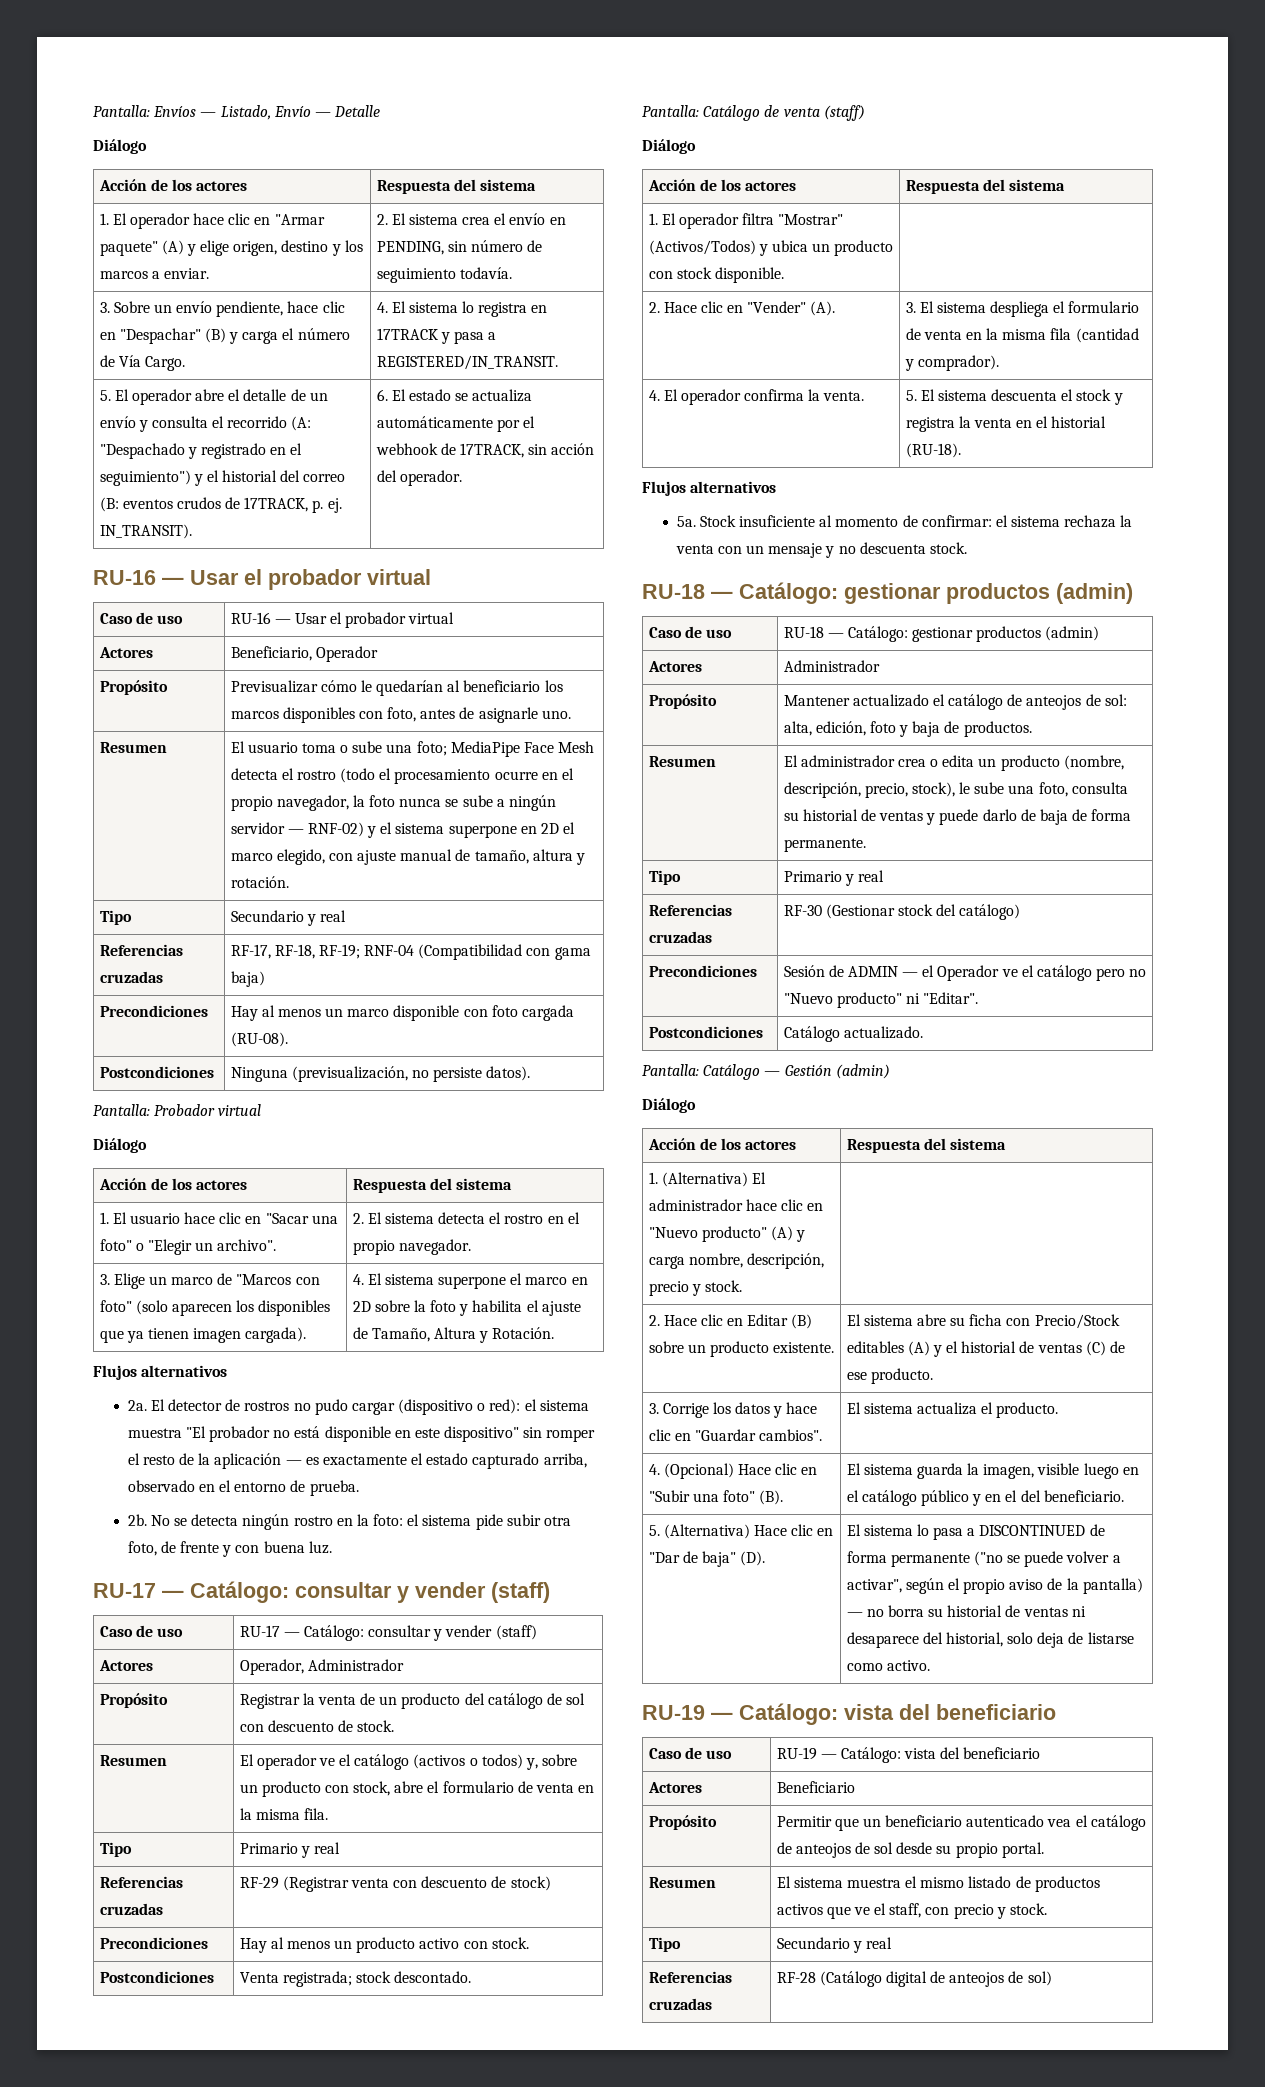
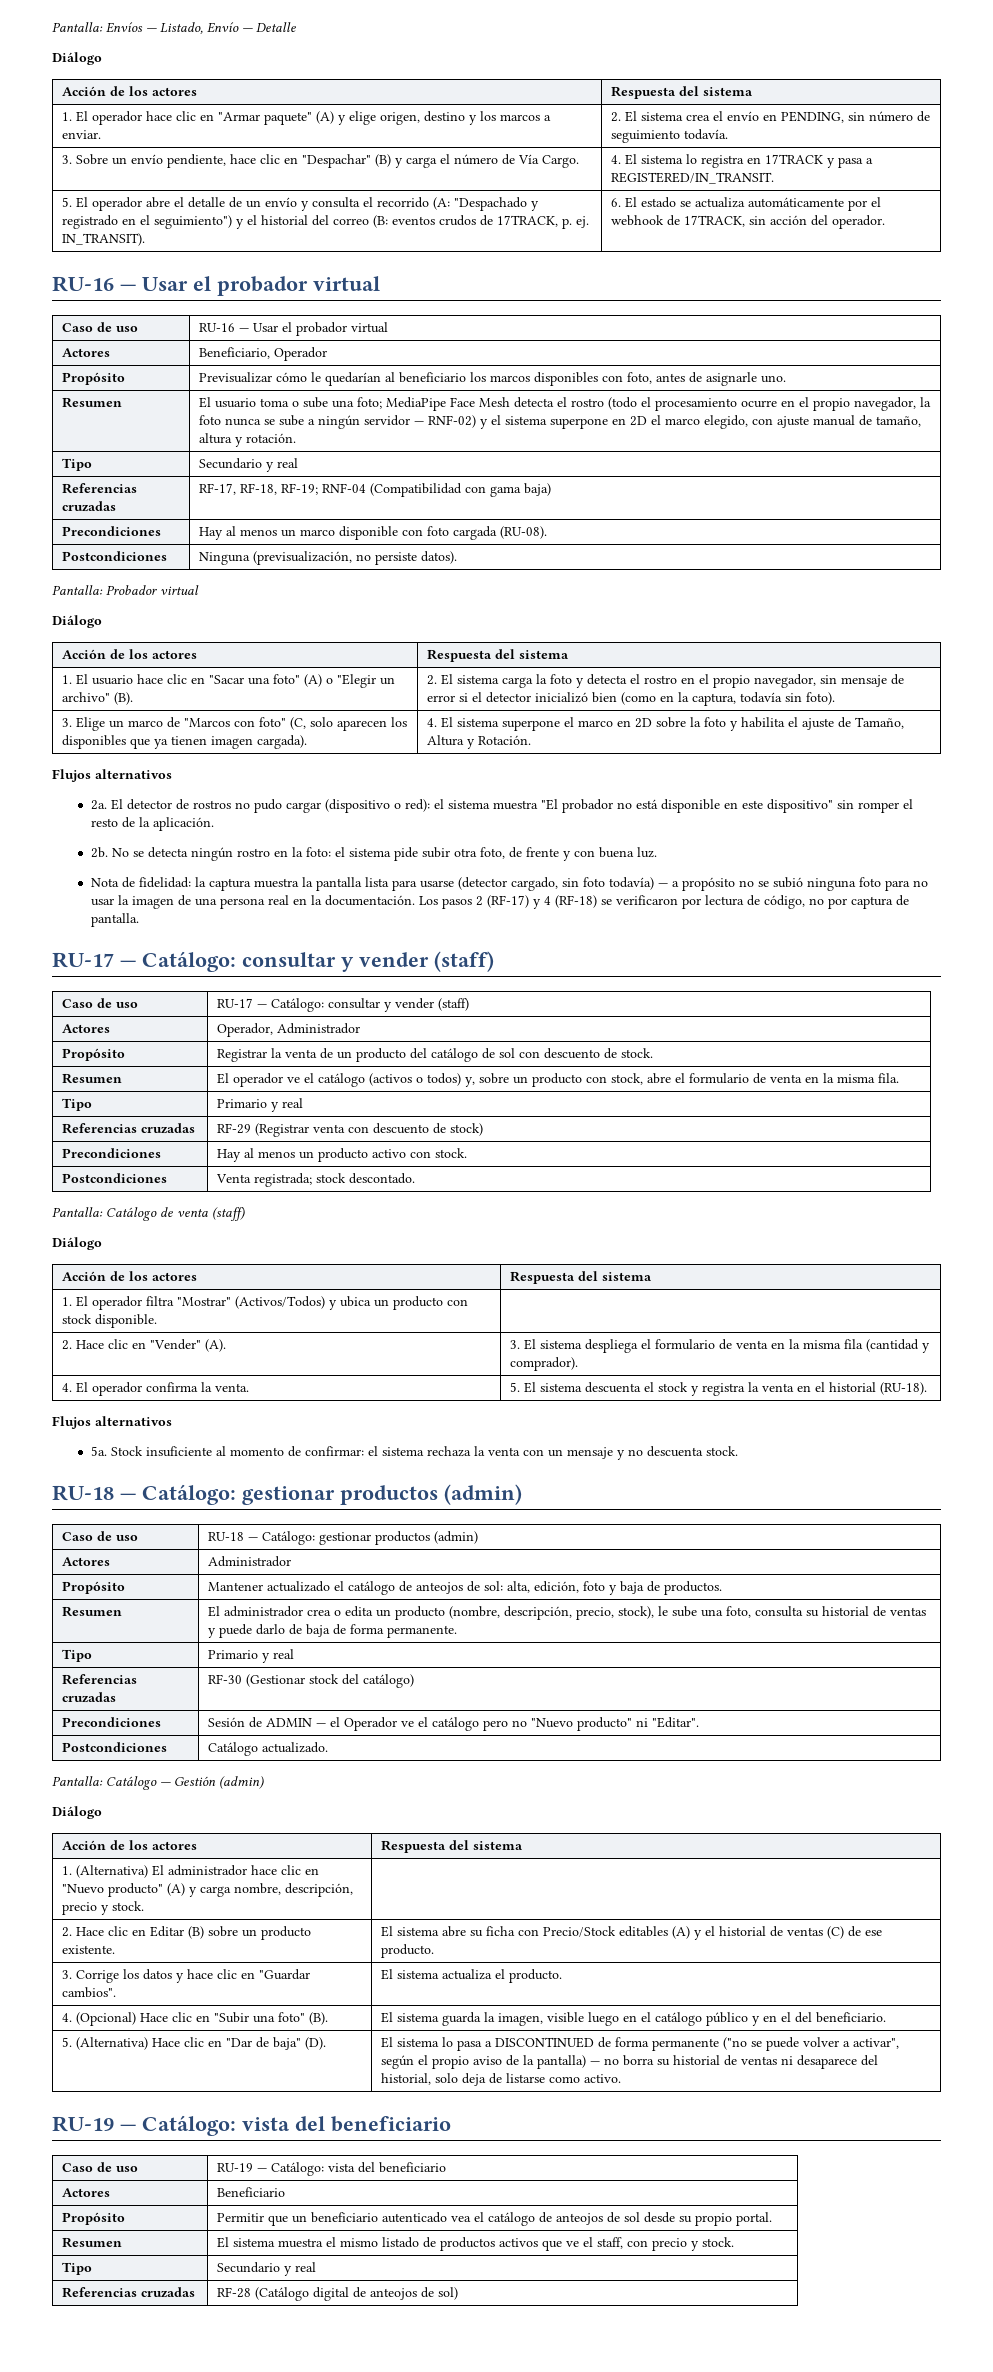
- 1. El usuario hace clic en "Sacar una foto" o "Elegir un archivo". | 2. El sistema detecta el rostro en el propio navegador.
+ 1. El usuario hace clic en "Sacar una foto" (A) o "Elegir un archivo" (B). | 2. El sistema carga la foto y detecta el rostro en el propio navegador, sin mensaje de error si el detector inicializó bien (como en la captura, todavía sin foto).
- 3. Elige un marco de "Marcos con foto" (solo aparecen los disponibles que ya tienen imagen cargada). | 4. El sistema superpone el marco en 2D sobre la foto y habilita el ajuste de Tamaño, Altura y Rotación.
+ 3. Elige un marco de "Marcos con foto" (C, solo aparecen los disponibles que ya tienen imagen cargada). | 4. El sistema superpone el marco en 2D sobre la foto y habilita el ajuste de Tamaño, Altura y Rotación.
- El detector de rostros no pudo cargar (dispositivo o red): el sistema muestra "El probador no está disponible en este dispositivo" sin romper el resto de la aplicación — es exactamente el estado capturado arriba, observado en el entorno de prueba.
+ El detector de rostros no pudo cargar (dispositivo o red): el sistema muestra "El probador no está disponible en este dispositivo" sin romper el resto de la aplicación.
+ Nota de fidelidad: la captura muestra la pantalla lista para usarse (detector cargado, sin foto todavía) — a propósito no se subió ninguna foto para no usar la imagen de una persona real en la documentación. Los pasos 2 (RF-17) y 4 (RF-18) se verificaron por lectura de código, no por captura de pantalla.

